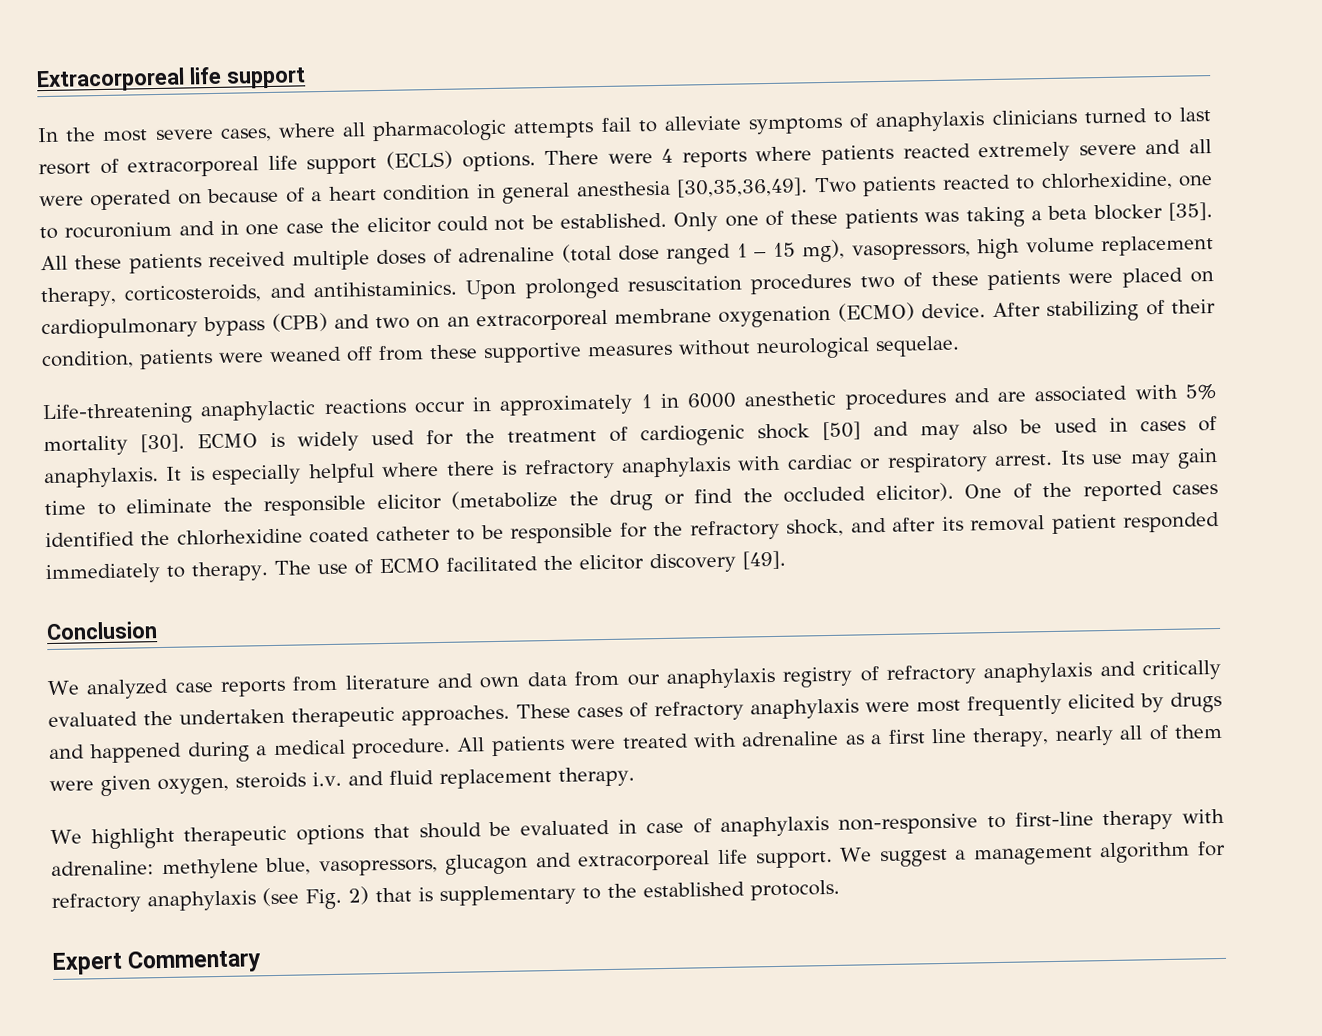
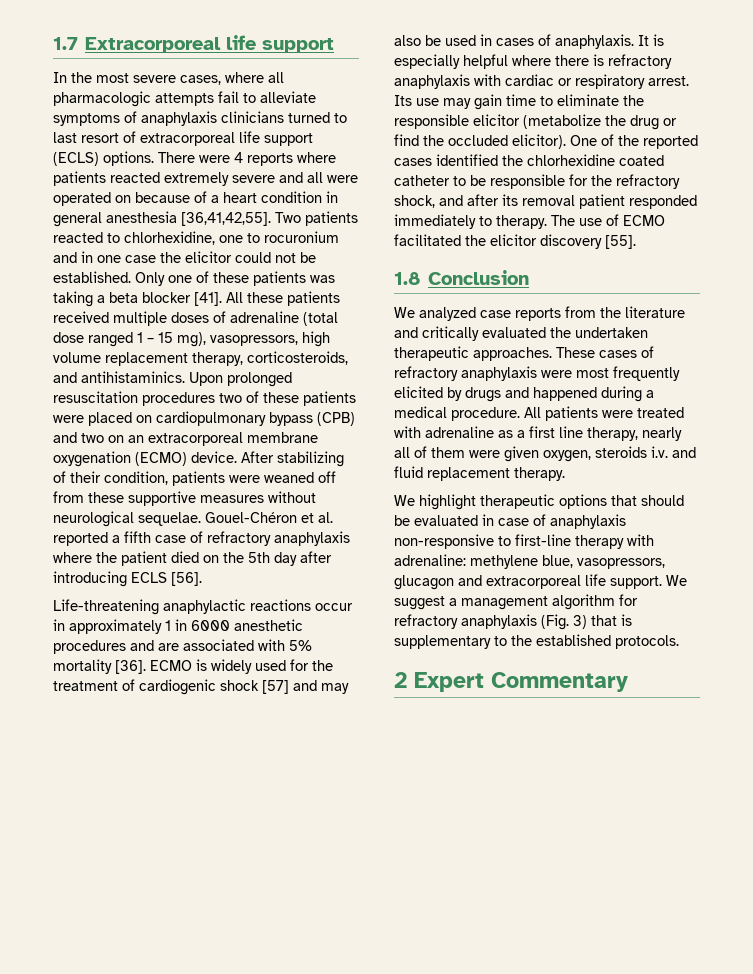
- Extracorporeal life support
+ 1.7 Extracorporeal life support
- There were 4 reports where patients reacted extremely severe and all were operated on because of a heart condition in general anesthesia [30,35,36,49].
+ There were 4 reports where patients reacted extremely severe and all were operated on because of a heart condition in general anesthesia [36,41,42,55].
- Only one of these patients was taking a beta blocker [35].
+ Only one of these patients was taking a beta blocker [41].
+ Gouel-Chéron et al. reported a fifth case of refractory anaphylaxis where the patient died on the 5th day after introducing ECLS [56].
- Life-threatening anaphylactic reactions occur in approximately 1 in 6000 anesthetic procedures and are associated with 5% mortality [30].
+ Life-threatening anaphylactic reactions occur in approximately 1 in 6000 anesthetic procedures and are associated with 5% mortality [36].
- ECMO is widely used for the treatment of cardiogenic shock [50] and may also be used in cases of anaphylaxis.
+ ECMO is widely used for the treatment of cardiogenic shock [57] and may also be used in cases of anaphylaxis.
- The use of ECMO facilitated the elicitor discovery [49].
- Conclusion
+ The use of ECMO facilitated the elicitor discovery [55].
+ 1.8 Conclusion
- We analyzed case reports from literature and own data from our anaphylaxis registry of refractory anaphylaxis and critically evaluated the undertaken therapeutic approaches.
+ We analyzed case reports from the literature and critically evaluated the undertaken therapeutic approaches.
- We suggest a management algorithm for refractory anaphylaxis (see Fig. 2) that is supplementary to the established protocols.
+ We suggest a management algorithm for refractory anaphylaxis (Fig. 3) that is supplementary to the established protocols.
- Expert Commentary
+ 2 Expert Commentary

